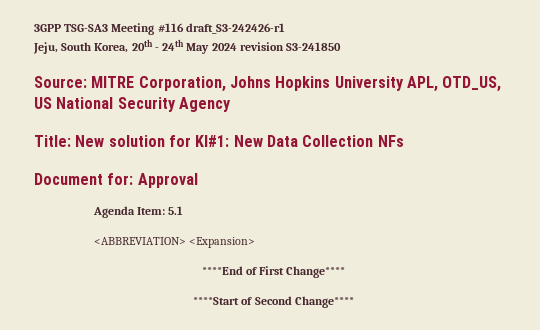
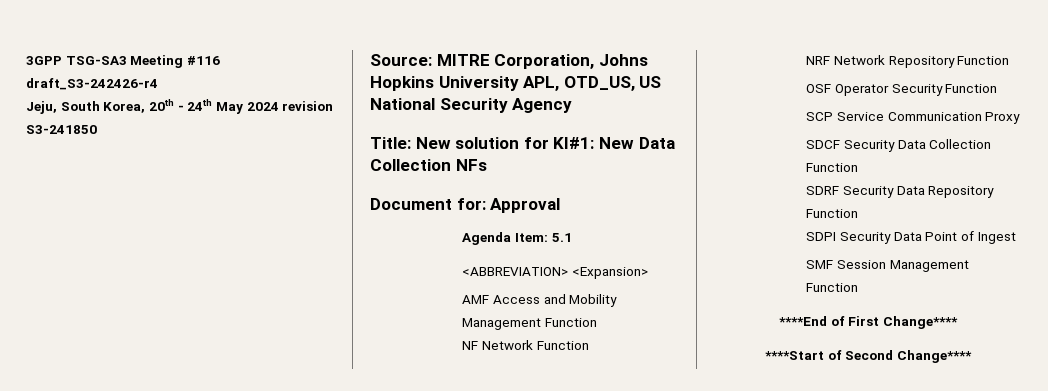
- 3GPP TSG-SA3 Meeting #116 draft_S3-242426-r1
+ 3GPP TSG-SA3 Meeting #116 draft_S3-242426-r4
+ AMF Access and Mobility Management Function
+ NF Network Function
+ NRF Network Repository Function
+ OSF Operator Security Function
+ SCP Service Communication Proxy
+ SDCF Security Data Collection Function
+ SDRF Security Data Repository Function
+ SDPI Security Data Point of Ingest
+ SMF Session Management Function

